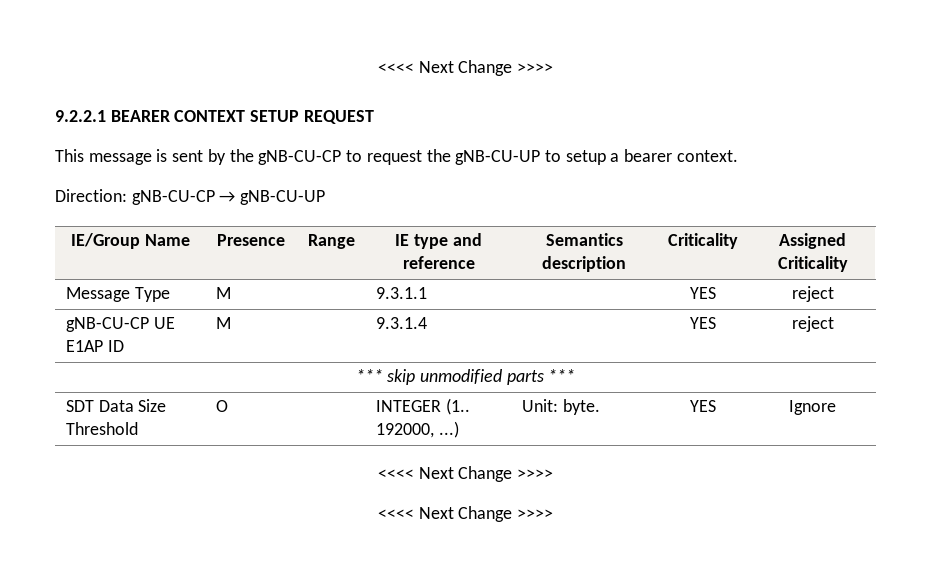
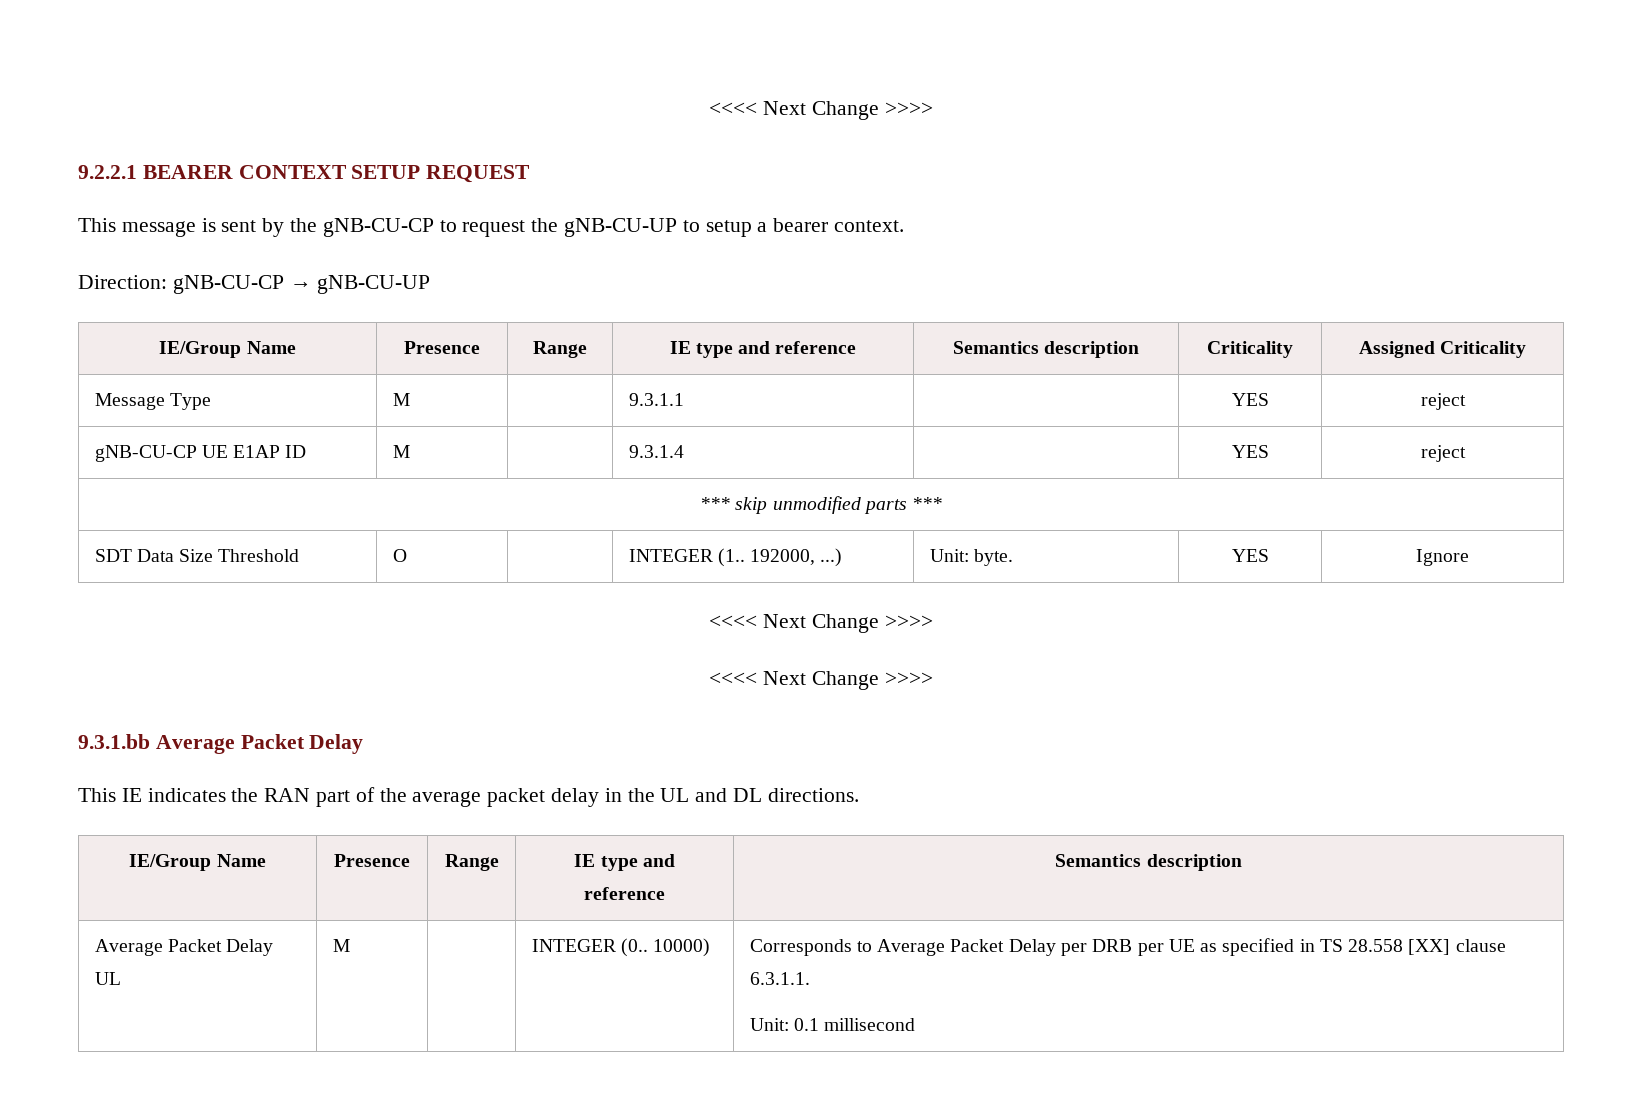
+ 9.3.1.bb Average Packet Delay
+ This IE indicates the RAN part of the average packet delay in the UL and DL directions.
+ IE/Group Name | Presence | Range | IE type and reference | Semantics description
+ Average Packet Delay UL | M | | INTEGER (0.. 10000) | Corresponds to Average Packet Delay per DRB per UE as specified in TS 28.558 [XX] clause 6.3.1.1.
+ Unit: 0.1 millisecond

